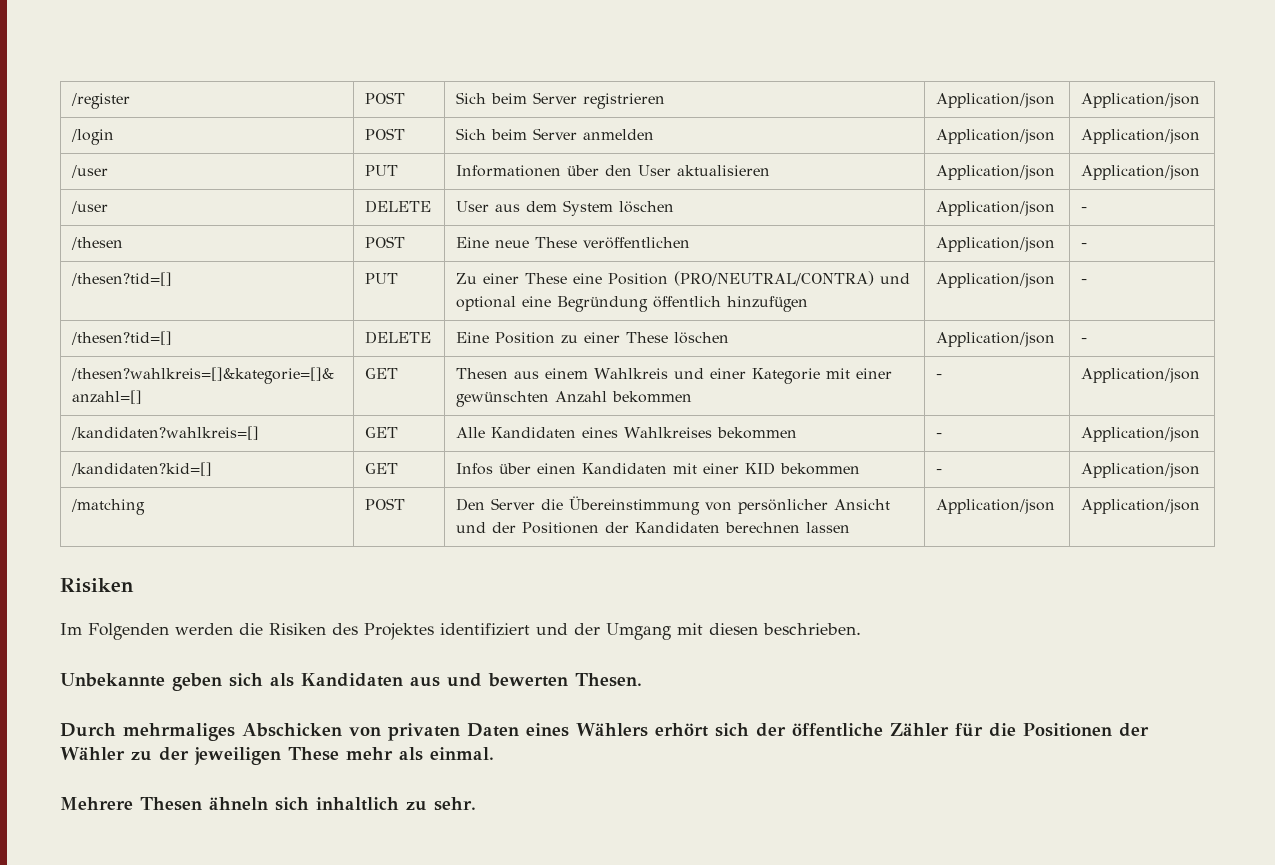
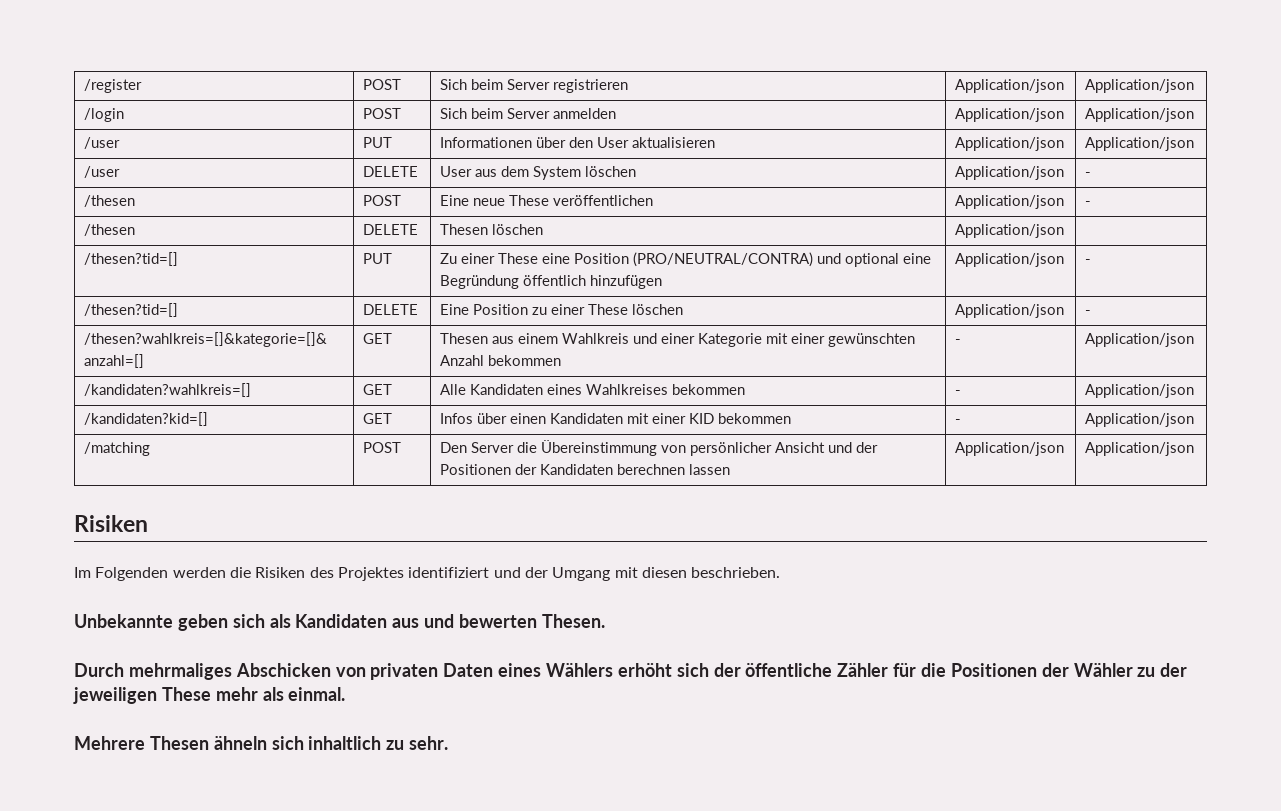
+ /thesen | DELETE | Thesen löschen | Application/json |
- Durch mehrmaliges Abschicken von privaten Daten eines Wählers erhört sich der öffentliche Zähler für die Positionen der Wähler zu der jeweiligen These mehr als einmal.
+ Durch mehrmaliges Abschicken von privaten Daten eines Wählers erhöht sich der öffentliche Zähler für die Positionen der Wähler zu der jeweiligen These mehr als einmal.

